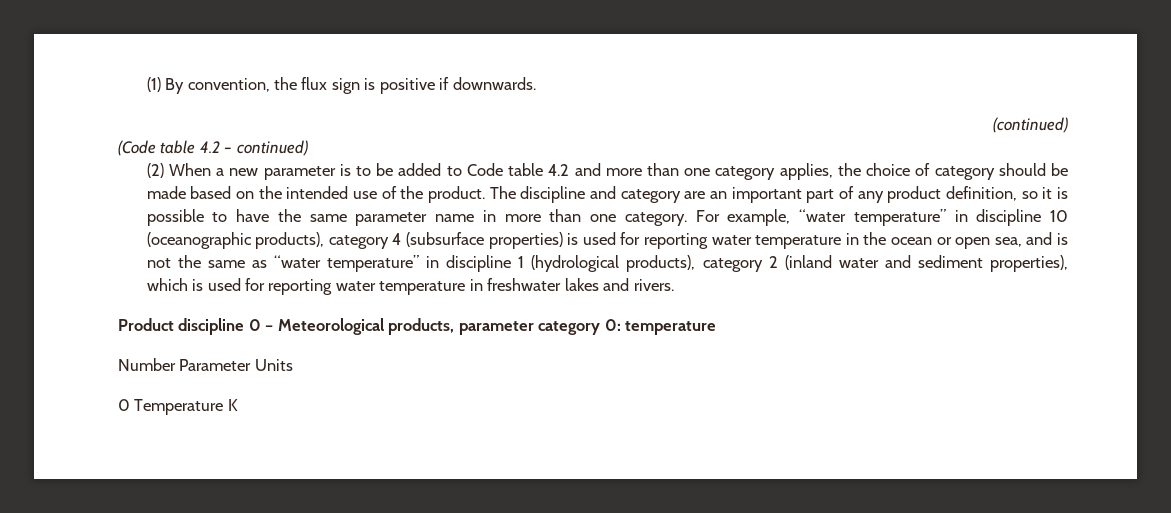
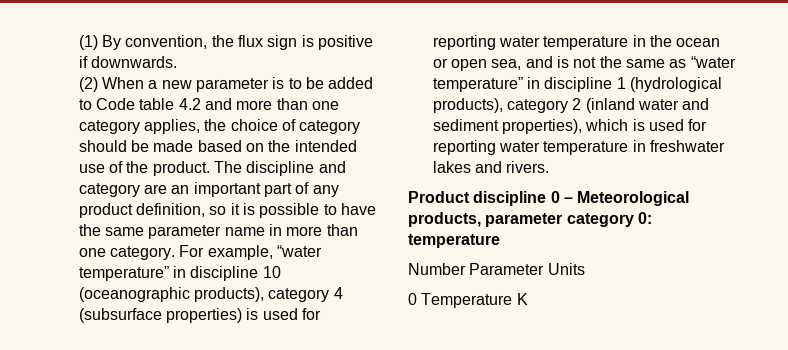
- (continued)
- (Code table 4.2 – continued)

